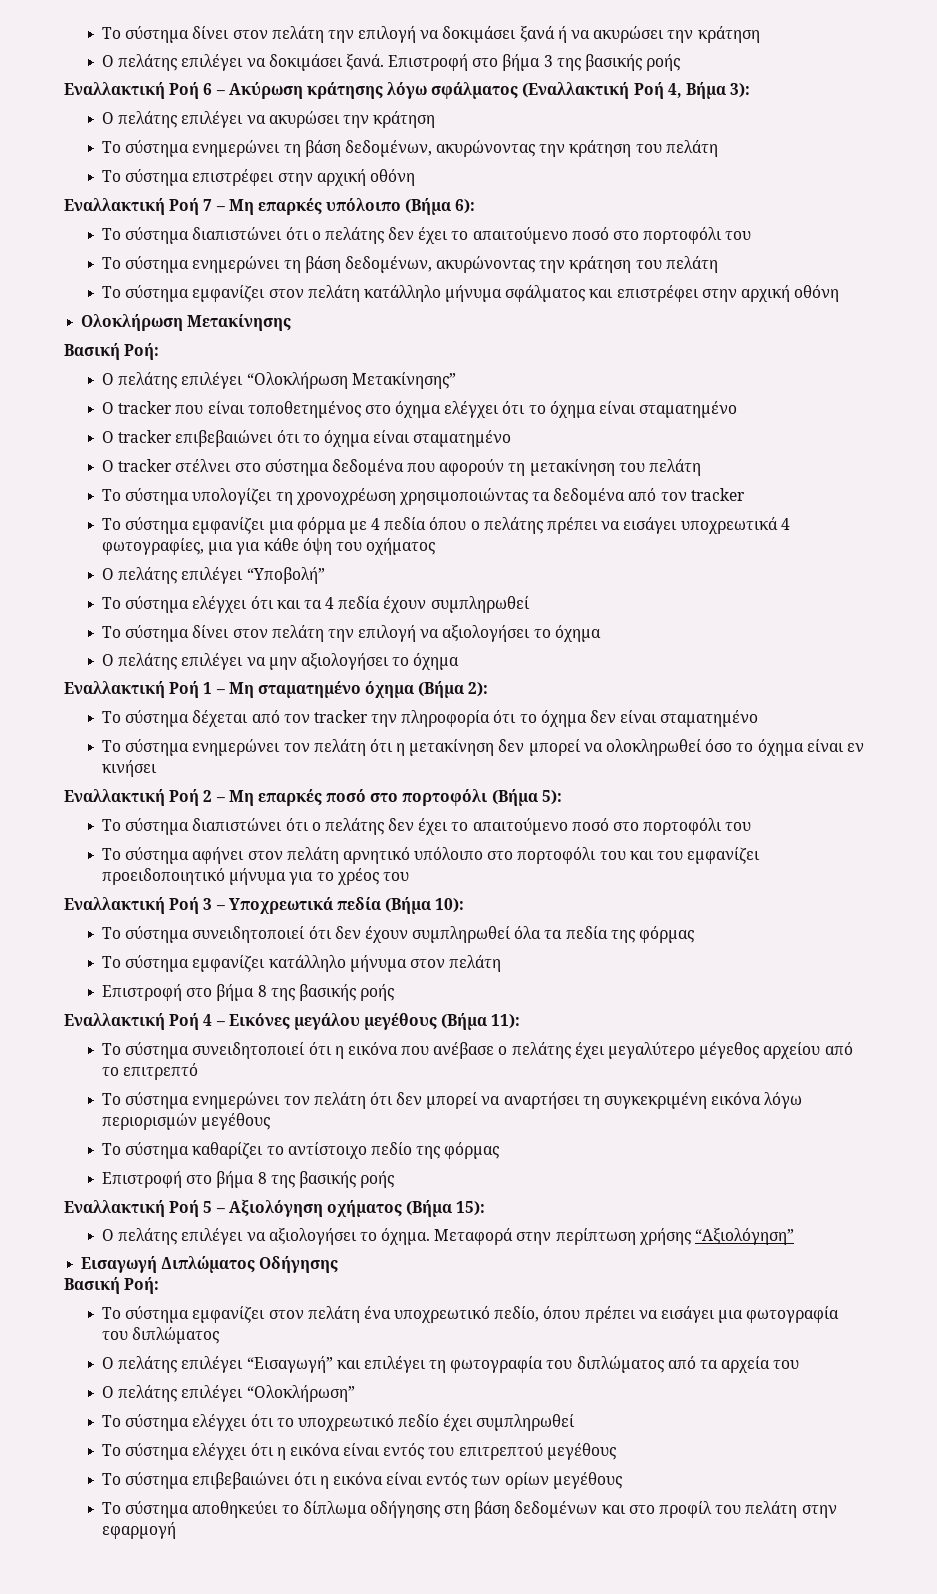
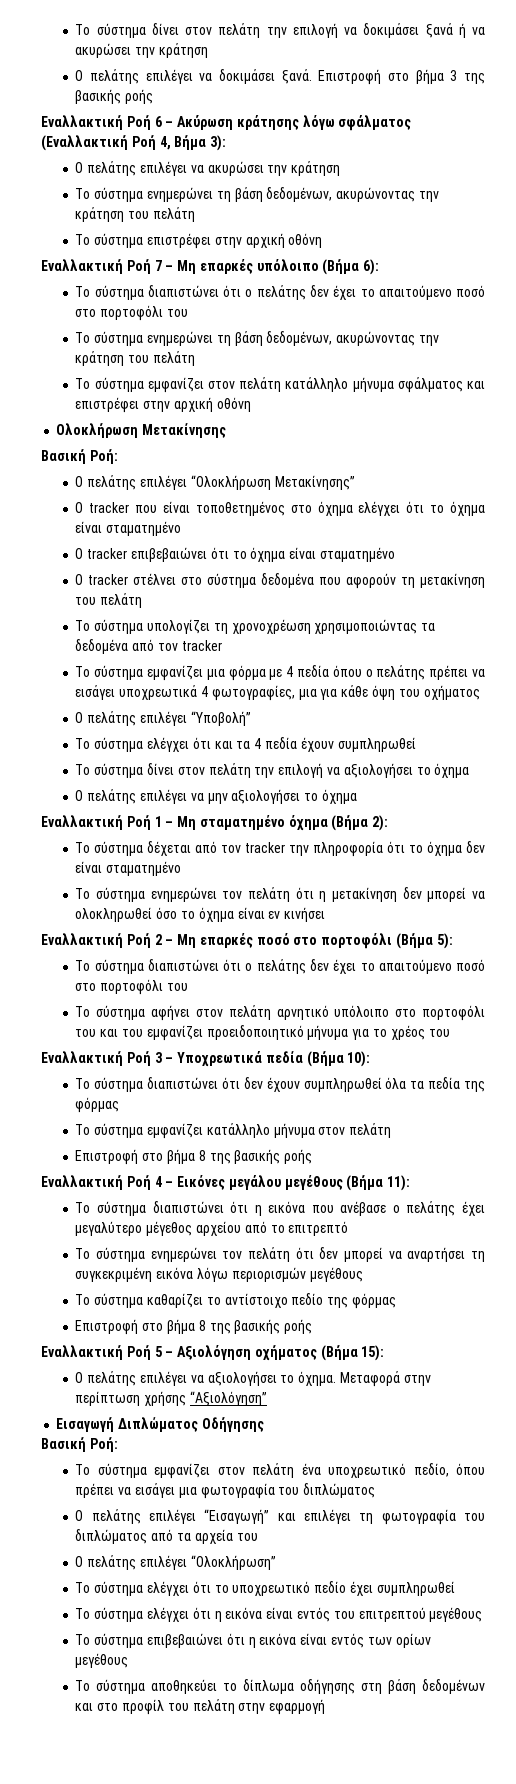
- Το σύστημα συνειδητοποιεί ότι δεν έχουν συμπληρωθεί όλα τα πεδία της φόρμας
+ Το σύστημα διαπιστώνει ότι δεν έχουν συμπληρωθεί όλα τα πεδία της φόρμας
- Το σύστημα συνειδητοποιεί ότι η εικόνα που ανέβασε ο πελάτης έχει μεγαλύτερο μέγεθος αρχείου από το επιτρεπτό
+ Το σύστημα διαπιστώνει ότι η εικόνα που ανέβασε ο πελάτης έχει μεγαλύτερο μέγεθος αρχείου από το επιτρεπτό

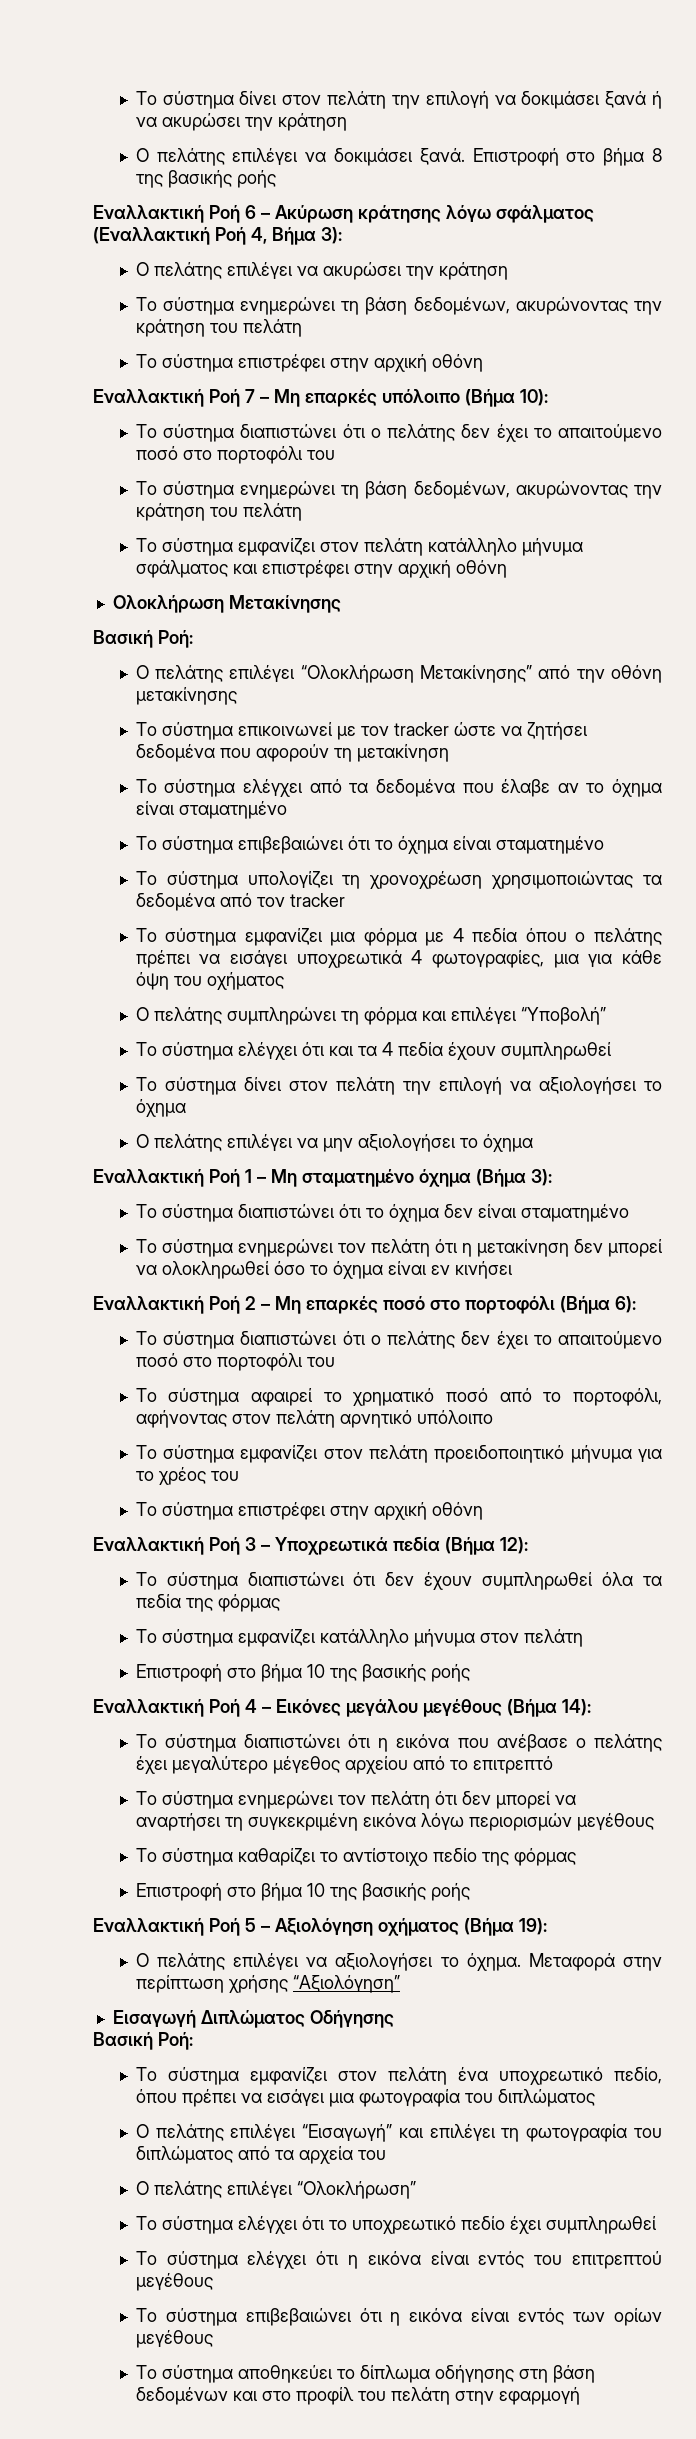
- Επιστροφή στο βήμα 3 της βασικής ροής
+ Επιστροφή στο βήμα 8 της βασικής ροής
- Εναλλακτική Ροή 7 – Μη επαρκές υπόλοιπο (Βήμα 6):
+ Εναλλακτική Ροή 7 – Μη επαρκές υπόλοιπο (Βήμα 10):
- Ο πελάτης επιλέγει “Ολοκλήρωση Μετακίνησης”
- Ο tracker που είναι τοποθετημένος στο όχημα ελέγχει ότι το όχημα είναι σταματημένο
- Ο tracker επιβεβαιώνει ότι το όχημα είναι σταματημένο
+ Ο πελάτης επιλέγει “Ολοκλήρωση Μετακίνησης” από την οθόνη μετακίνησης
+ Το σύστημα επικοινωνεί με τον tracker ώστε να ζητήσει δεδομένα που αφορούν τη μετακίνηση
+ Το σύστημα ελέγχει από τα δεδομένα που έλαβε αν το όχημα είναι σταματημένο
+ Το σύστημα επιβεβαιώνει ότι το όχημα είναι σταματημένο
- Ο tracker στέλνει στο σύστημα δεδομένα που αφορούν τη μετακίνηση του πελάτη
- Ο πελάτης επιλέγει “Υποβολή”
+ Ο πελάτης συμπληρώνει τη φόρμα και επιλέγει “Υποβολή”
- Εναλλακτική Ροή 1 – Μη σταματημένο όχημα (Βήμα 2):
- Το σύστημα δέχεται από τον tracker την πληροφορία ότι το όχημα δεν είναι σταματημένο
+ Εναλλακτική Ροή 1 – Μη σταματημένο όχημα (Βήμα 3):
+ Το σύστημα διαπιστώνει ότι το όχημα δεν είναι σταματημένο
- Εναλλακτική Ροή 2 – Μη επαρκές ποσό στο πορτοφόλι (Βήμα 5):
+ Εναλλακτική Ροή 2 – Μη επαρκές ποσό στο πορτοφόλι (Βήμα 6):
- Το σύστημα αφήνει στον πελάτη αρνητικό υπόλοιπο στο πορτοφόλι του και του εμφανίζει προειδοποιητικό μήνυμα για το χρέος του
+ Το σύστημα αφαιρεί το χρηματικό ποσό από το πορτοφόλι, αφήνοντας στον πελάτη αρνητικό υπόλοιπο
+ Το σύστημα εμφανίζει στον πελάτη προειδοποιητικό μήνυμα για το χρέος του
+ Το σύστημα επιστρέφει στην αρχική οθόνη
- Εναλλακτική Ροή 3 – Υποχρεωτικά πεδία (Βήμα 10):
+ Εναλλακτική Ροή 3 – Υποχρεωτικά πεδία (Βήμα 12):
  Το σύστημα εμφανίζει κατάλληλο μήνυμα στον πελάτη
- Επιστροφή στο βήμα 8 της βασικής ροής
+ Επιστροφή στο βήμα 10 της βασικής ροής
- Εναλλακτική Ροή 4 – Εικόνες μεγάλου μεγέθους (Βήμα 11):
+ Εναλλακτική Ροή 4 – Εικόνες μεγάλου μεγέθους (Βήμα 14):
  Το σύστημα καθαρίζει το αντίστοιχο πεδίο της φόρμας
- Επιστροφή στο βήμα 8 της βασικής ροής
+ Επιστροφή στο βήμα 10 της βασικής ροής
- Εναλλακτική Ροή 5 – Αξιολόγηση οχήματος (Βήμα 15):
+ Εναλλακτική Ροή 5 – Αξιολόγηση οχήματος (Βήμα 19):

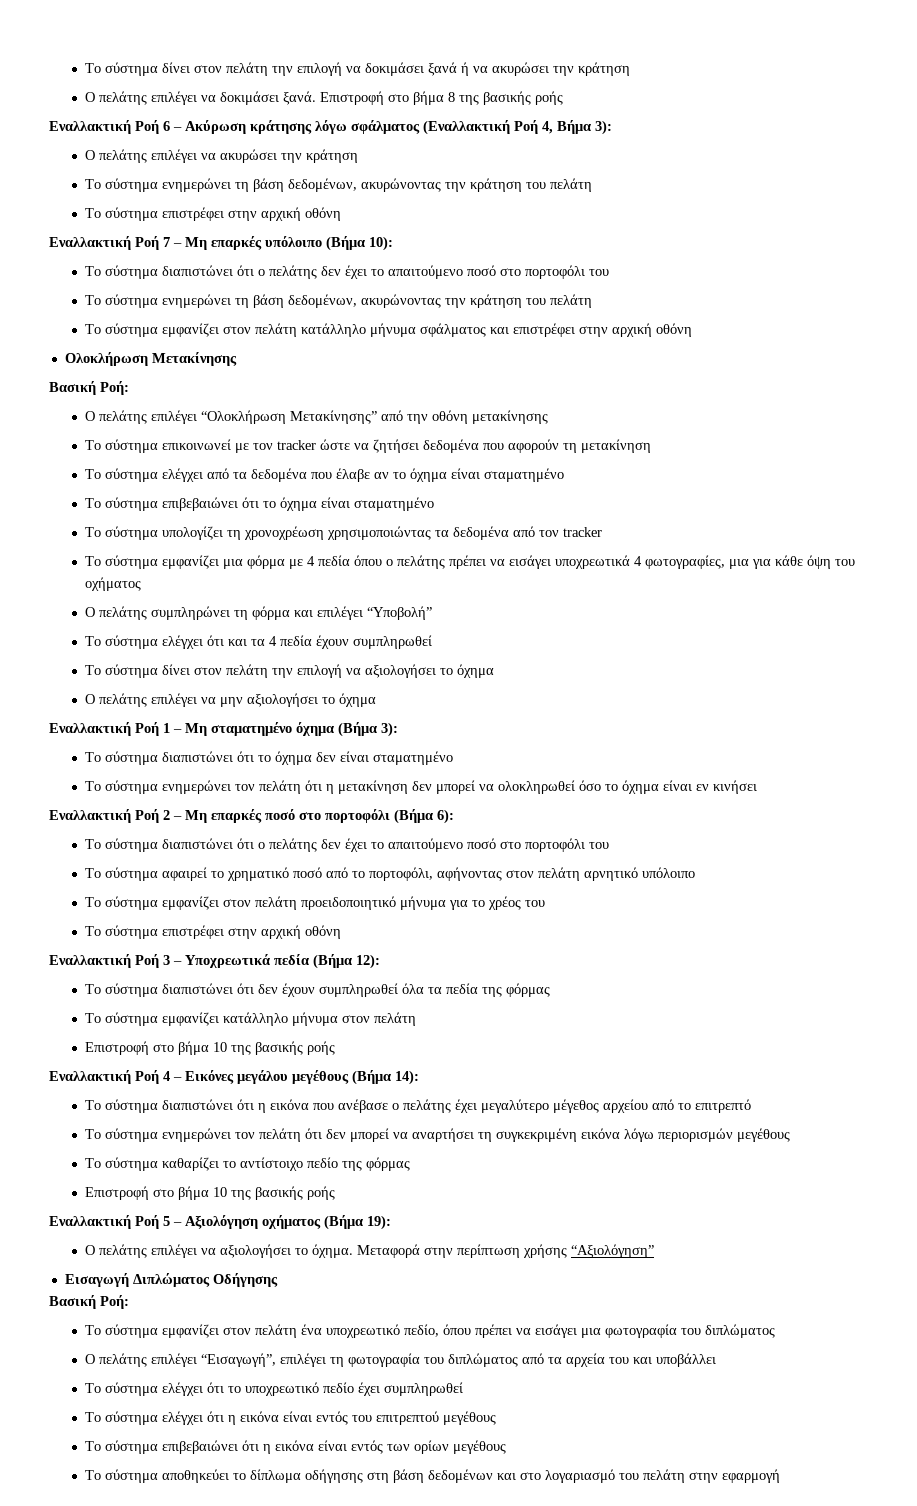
- Ο πελάτης επιλέγει “Εισαγωγή” και επιλέγει τη φωτογραφία του διπλώματος από τα αρχεία του
- Ο πελάτης επιλέγει “Ολοκλήρωση”
+ Ο πελάτης επιλέγει “Εισαγωγή”, επιλέγει τη φωτογραφία του διπλώματος από τα αρχεία του και υποβάλλει
- Το σύστημα αποθηκεύει το δίπλωμα οδήγησης στη βάση δεδομένων και στο προφίλ του πελάτη στην εφαρμογή
+ Το σύστημα αποθηκεύει το δίπλωμα οδήγησης στη βάση δεδομένων και στο λογαριασμό του πελάτη στην εφαρμογή

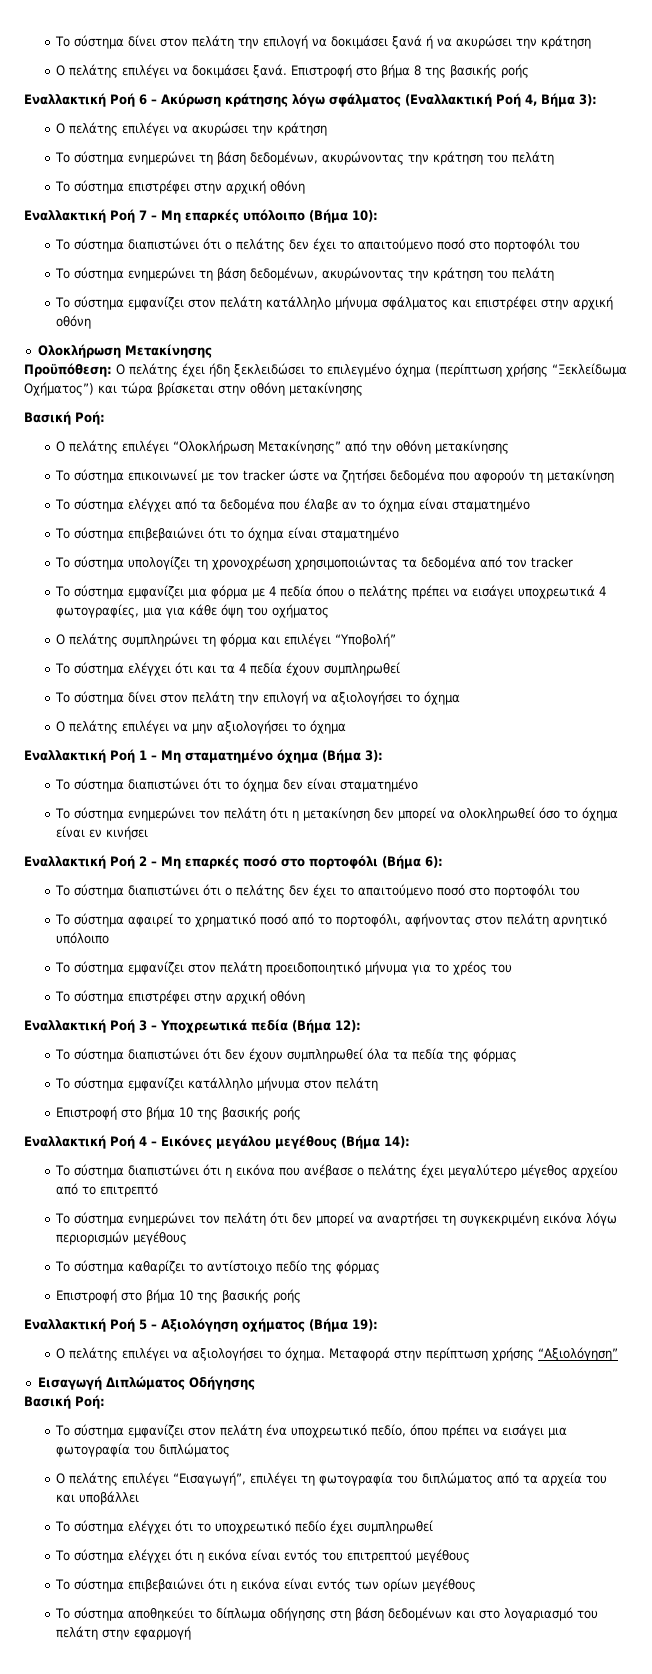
+ Προϋπόθεση: Ο πελάτης έχει ήδη ξεκλειδώσει το επιλεγμένο όχημα (περίπτωση χρήσης “Ξεκλείδωμα Οχήματος”) και τώρα βρίσκεται στην οθόνη μετακίνησης

